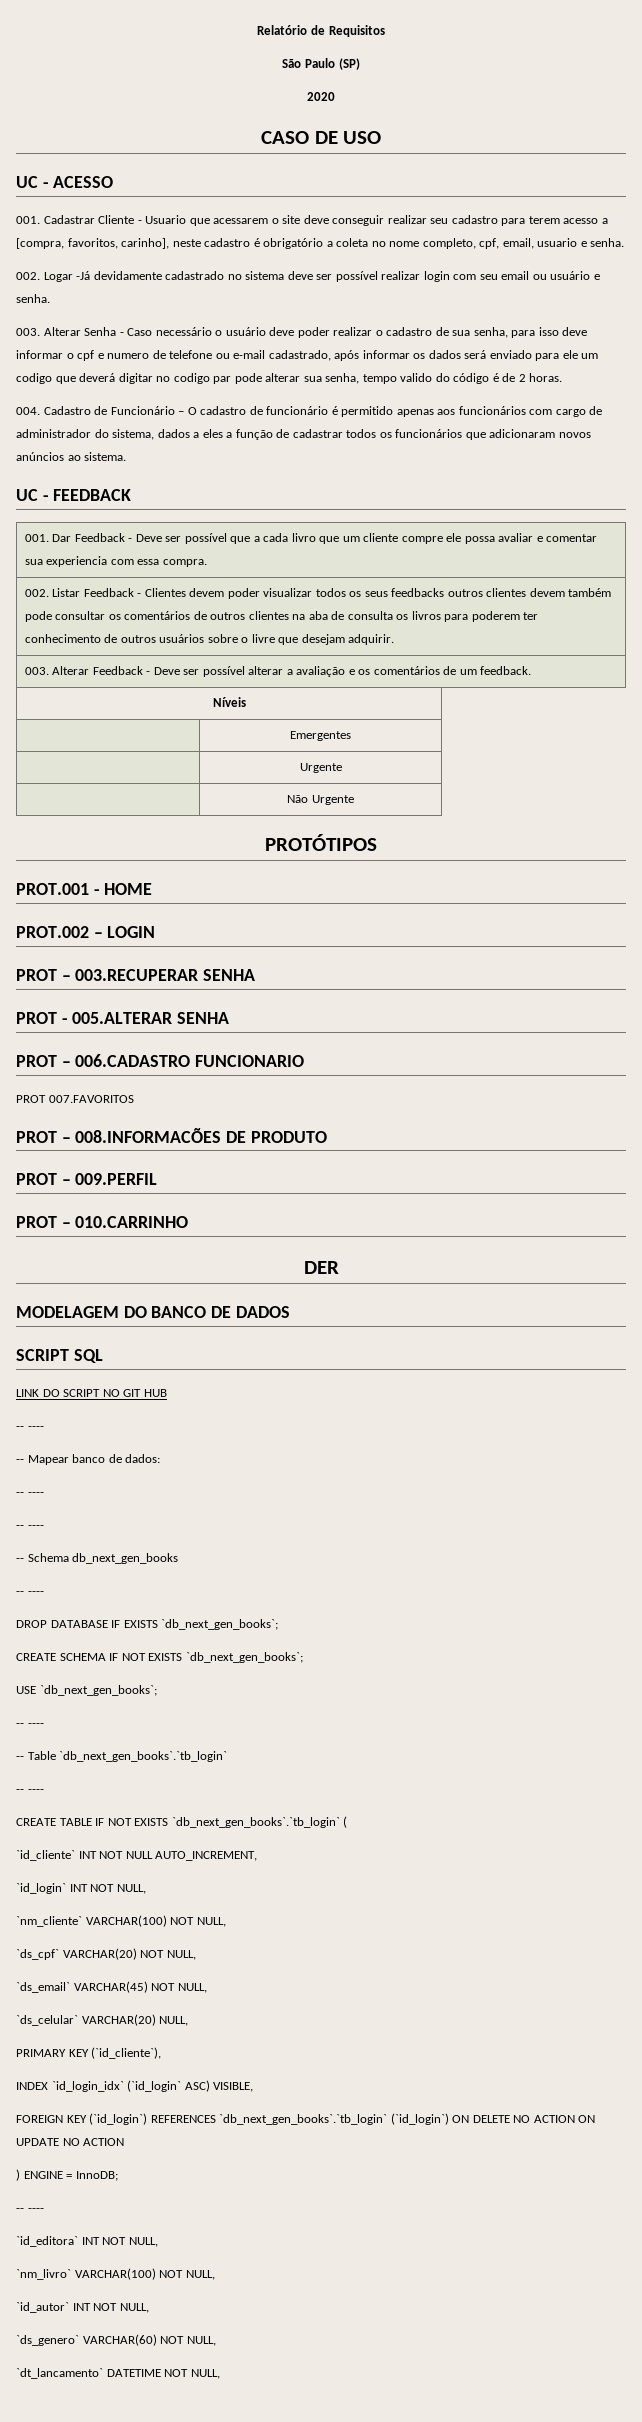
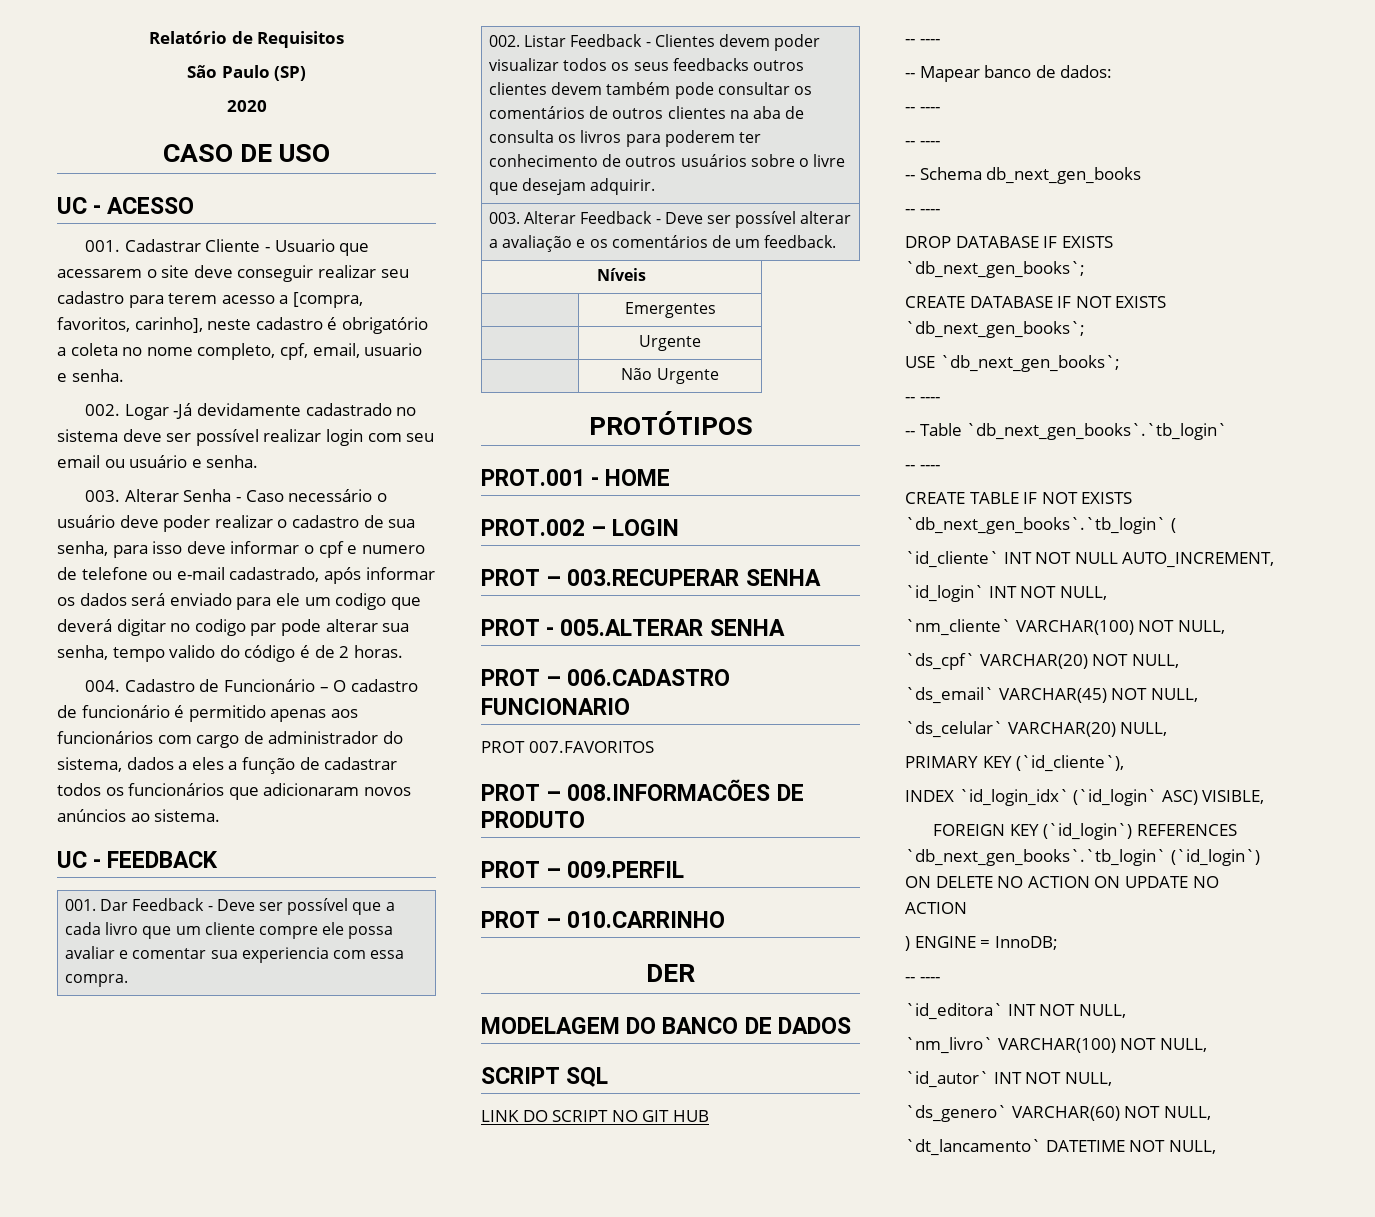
- CREATE SCHEMA IF NOT EXISTS `db_next_gen_books`;
+ CREATE DATABASE IF NOT EXISTS `db_next_gen_books`;

